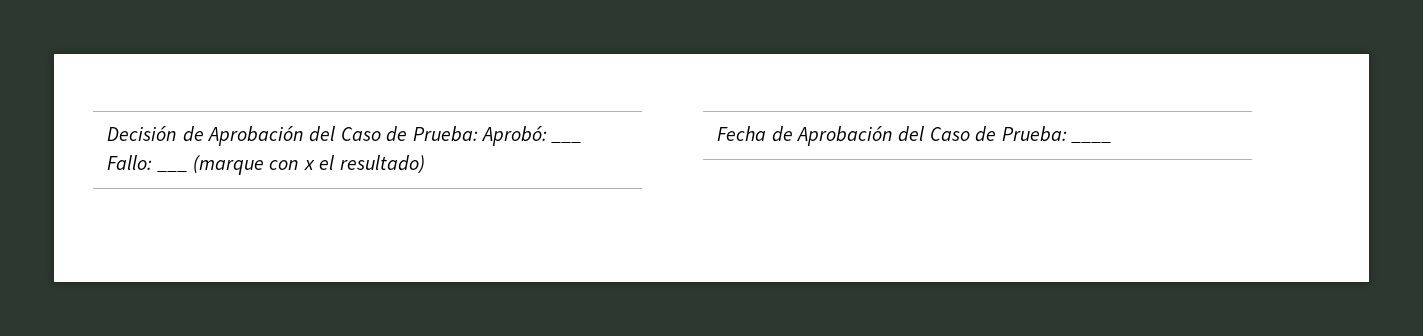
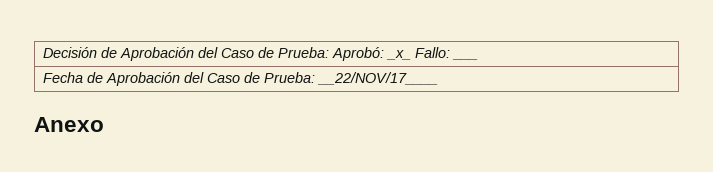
- Decisión de Aprobación del Caso de Prueba: Aprobó: ___ Fallo: ___ (marque con x el resultado)
+ Decisión de Aprobación del Caso de Prueba: Aprobó: _x_ Fallo: ___
- Fecha de Aprobación del Caso de Prueba: ____
+ Fecha de Aprobación del Caso de Prueba: __22/NOV/17____
+ Anexo

